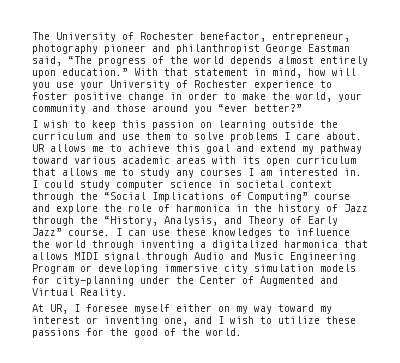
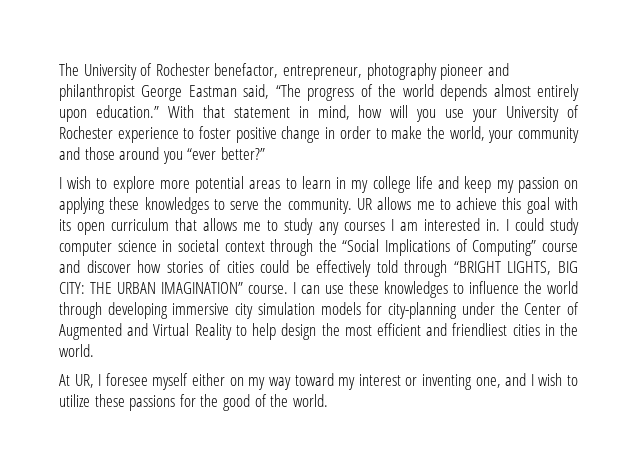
- I wish to keep this passion on learning outside the curriculum and use them to solve problems I care about.
+ I wish to explore more potential areas to learn in my college life and keep my passion on applying these knowledges to serve the community.
- UR allows me to achieve this goal and extend my pathway toward various academic areas with its open curriculum that allows me to study any courses I am interested in.
+ UR allows me to achieve this goal with its open curriculum that allows me to study any courses I am interested in.
- I could study computer science in societal context through the “Social Implications of Computing” course and explore the role of harmonica in the history of Jazz through the “History, Analysis, and Theory of Early Jazz” course.
+ I could study computer science in societal context through the “Social Implications of Computing” course and discover how stories of cities could be effectively told through “BRIGHT LIGHTS, BIG CITY: THE URBAN IMAGINATION” course.
- I can use these knowledges to influence the world through inventing a digitalized harmonica that allows MIDI signal through Audio and Music Engineering Program or developing immersive city simulation models for city-planning under the Center of Augmented and Virtual Reality.
+ I can use these knowledges to influence the world through developing immersive city simulation models for city-planning under the Center of Augmented and Virtual Reality to help design the most efficient and friendliest cities in the world.

